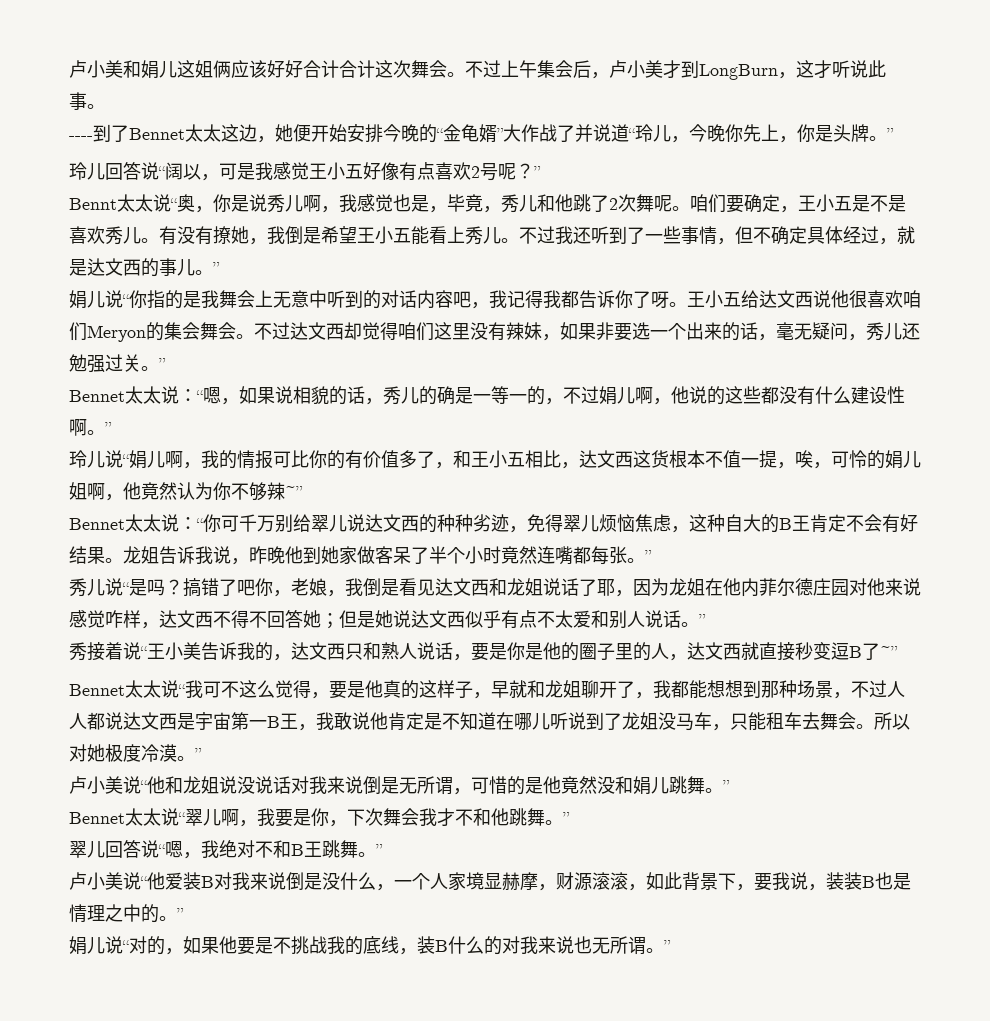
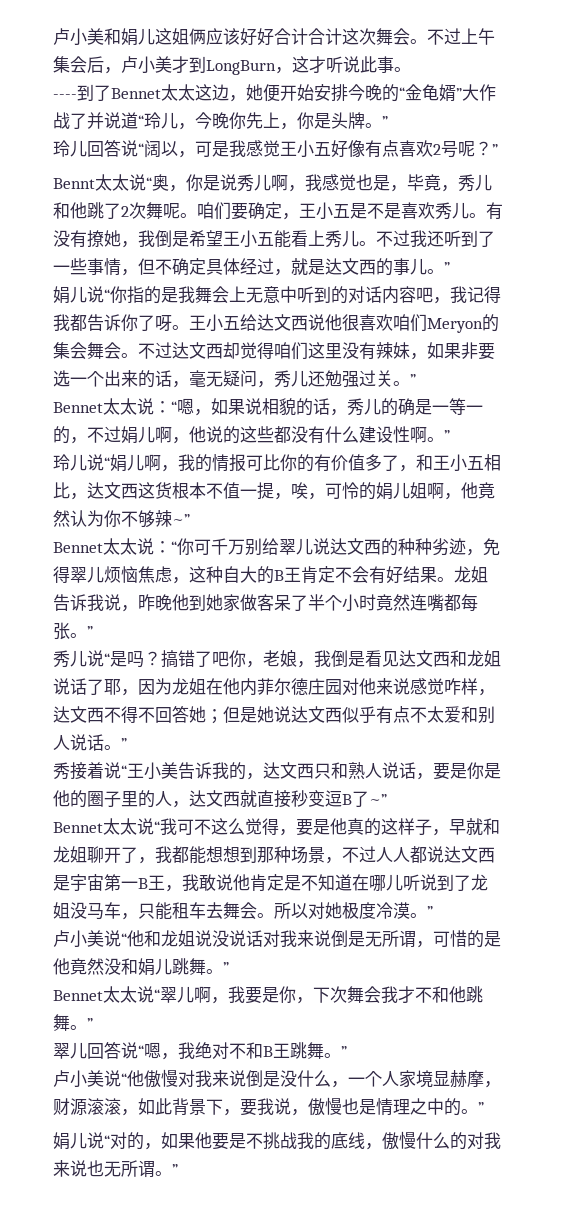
- 卢小美说“他爱装B对我来说倒是没什么，一个人家境显赫摩，财源滚滚，如此背景下，要我说，装装B也是情理之中的。”
+ 卢小美说“他傲慢对我来说倒是没什么，一个人家境显赫摩，财源滚滚，如此背景下，要我说，傲慢也是情理之中的。”
- 娟儿说“对的，如果他要是不挑战我的底线，装B什么的对我来说也无所谓。”
+ 娟儿说“对的，如果他要是不挑战我的底线，傲慢什么的对我来说也无所谓。”

